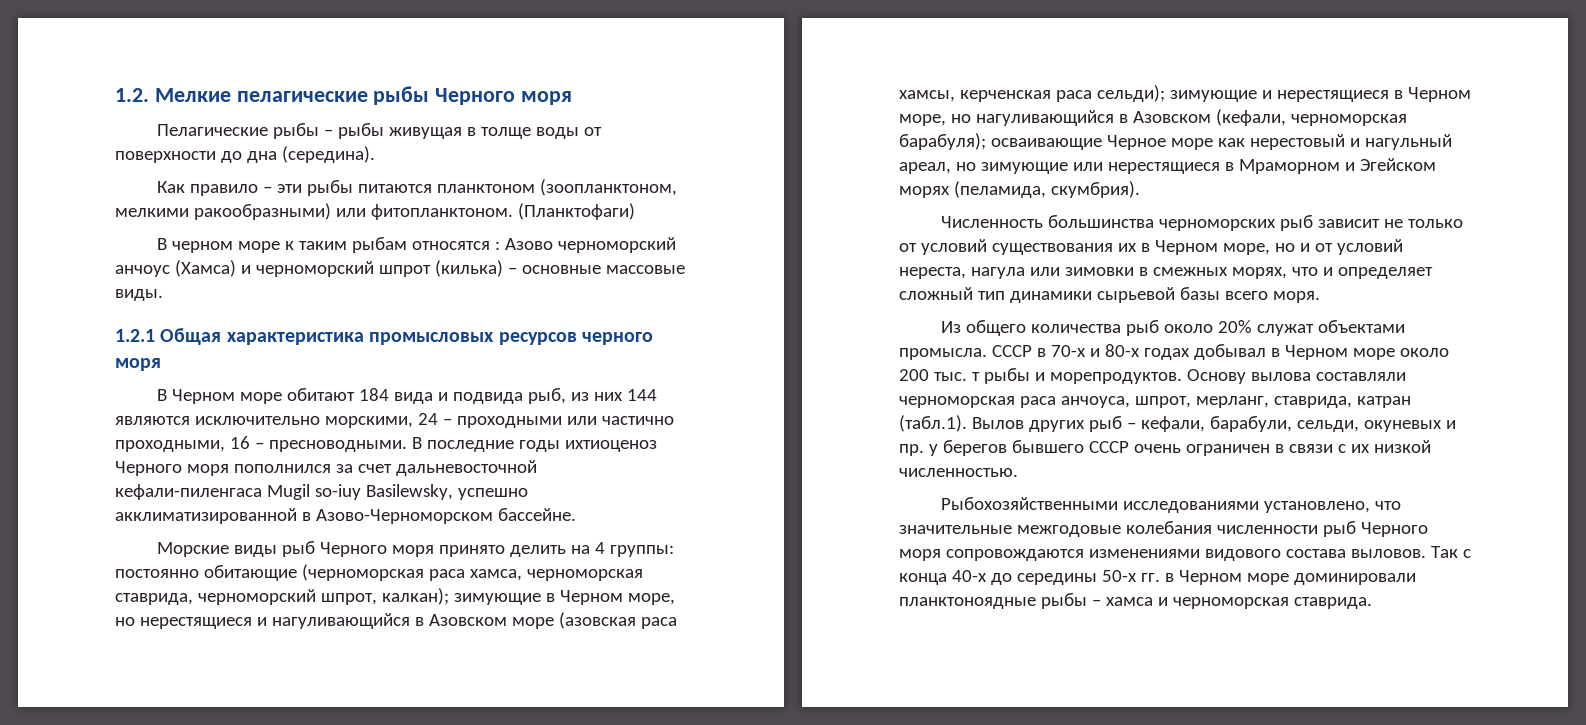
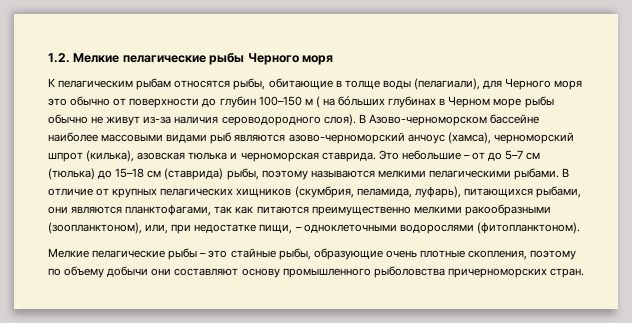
- Пелагические рыбы – рыбы живущая в толще воды от поверхности до дна (середина).
- Как правило – эти рыбы питаются планктоном (зоопланктоном, мелкими ракообразными) или фитопланктоном. (Планктофаги)
- В черном море к таким рыбам относятся : Азово черноморский анчоус (Хамса) и черноморский шпрот (килька) – основные массовые виды.
- 1.2.1 Общая характеристика промысловых ресурсов черного моря
- В Черном море обитают 184 вида и подвида рыб, из них 144 являются исключительно морскими, 24 – проходными или частично проходными, 16 – пресноводными. В последние годы ихтиоценоз Черного моря пополнился за счет дальневосточной кефали-пиленгаса Mugil so-iuy Basilewsky, успешно акклиматизированной в Азово-Черноморском бассейне.
- Морские виды рыб Черного моря принято делить на 4 группы: постоянно обитающие (черноморская раса хамса, черноморская ставрида, черноморский шпрот, калкан); зимующие в Черном море, но нерестящиеся и нагуливающийся в Азовском море (азовская раса хамсы, керченская раса сельди); зимующие и нерестящиеся в Черном море, но нагуливающийся в Азовском (кефали, черноморская барабуля); осваивающие Черное море как нерестовый и нагульный ареал, но зимующие или нерестящиеся в Мраморном и Эгейском морях (пеламида, скумбрия).
- Численность большинства черноморских рыб зависит не только от условий существования их в Черном море, но и от условий нереста, нагула или зимовки в смежных морях, что и определяет сложный тип динамики сырьевой базы всего моря.
- Из общего количества рыб около 20% служат объектами промысла. СССР в 70-х и 80-х годах добывал в Черном море около 200 тыс. т рыбы и морепродуктов. Основу вылова составляли черноморская раса анчоуса, шпрот, мерланг, ставрида, катран (табл.1). Вылов других рыб – кефали, барабули, сельди, окуневых и пр. у берегов бывшего СССР очень ограничен в связи с их низкой численностью.
- Рыбохозяйственными исследованиями установлено, что значительные межгодовые колебания численности рыб Черного моря сопровождаются изменениями видового состава выловов. Так с конца 40-х до середины 50-х гг. в Черном море доминировали планктоноядные рыбы – хамса и черноморская ставрида.
+ К пелагическим рыбам относятся рыбы, обитающие в толще воды (пелагиали), для Черного моря это обычно от поверхности до глубин 100–150 м ( на бóльших глубинах в Черном море рыбы обычно не живут из-за наличия сероводородного слоя). В Азово-черноморском бассейне наиболее массовыми видами рыб являются азово-черноморский анчоус (хамса), черноморский шпрот (килька), азовская тюлька и черноморская ставрида. Это небольшие – от до 5–7 см (тюлька) до 15–18 см (ставрида) рыбы, поэтому называются мелкими пелагическими рыбами. В отличие от крупных пелагических хищников (скумбрия, пеламида, луфарь), питающихся рыбами, они являются планктофагами, так как питаются преимущественно мелкими ракообразными (зоопланктоном), или, при недостатке пищи, – одноклеточными водорослями (фитопланктоном).
+ Мелкие пелагические рыбы – это стайные рыбы, образующие очень плотные скопления, поэтому по объему добычи они составляют основу промышленного рыболовства причерноморских стран.

